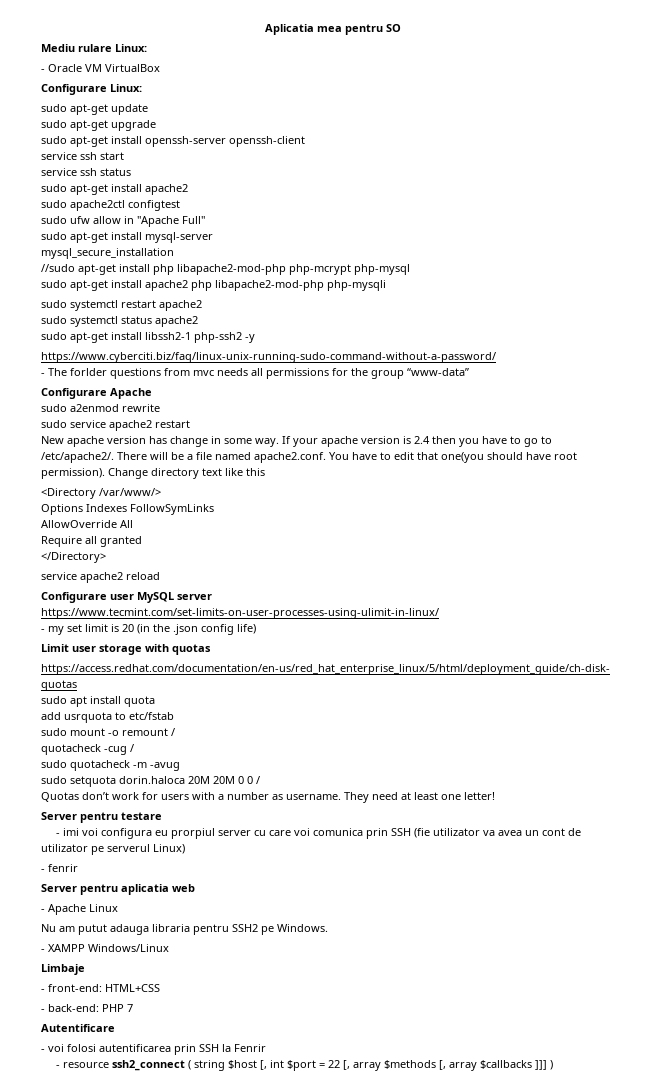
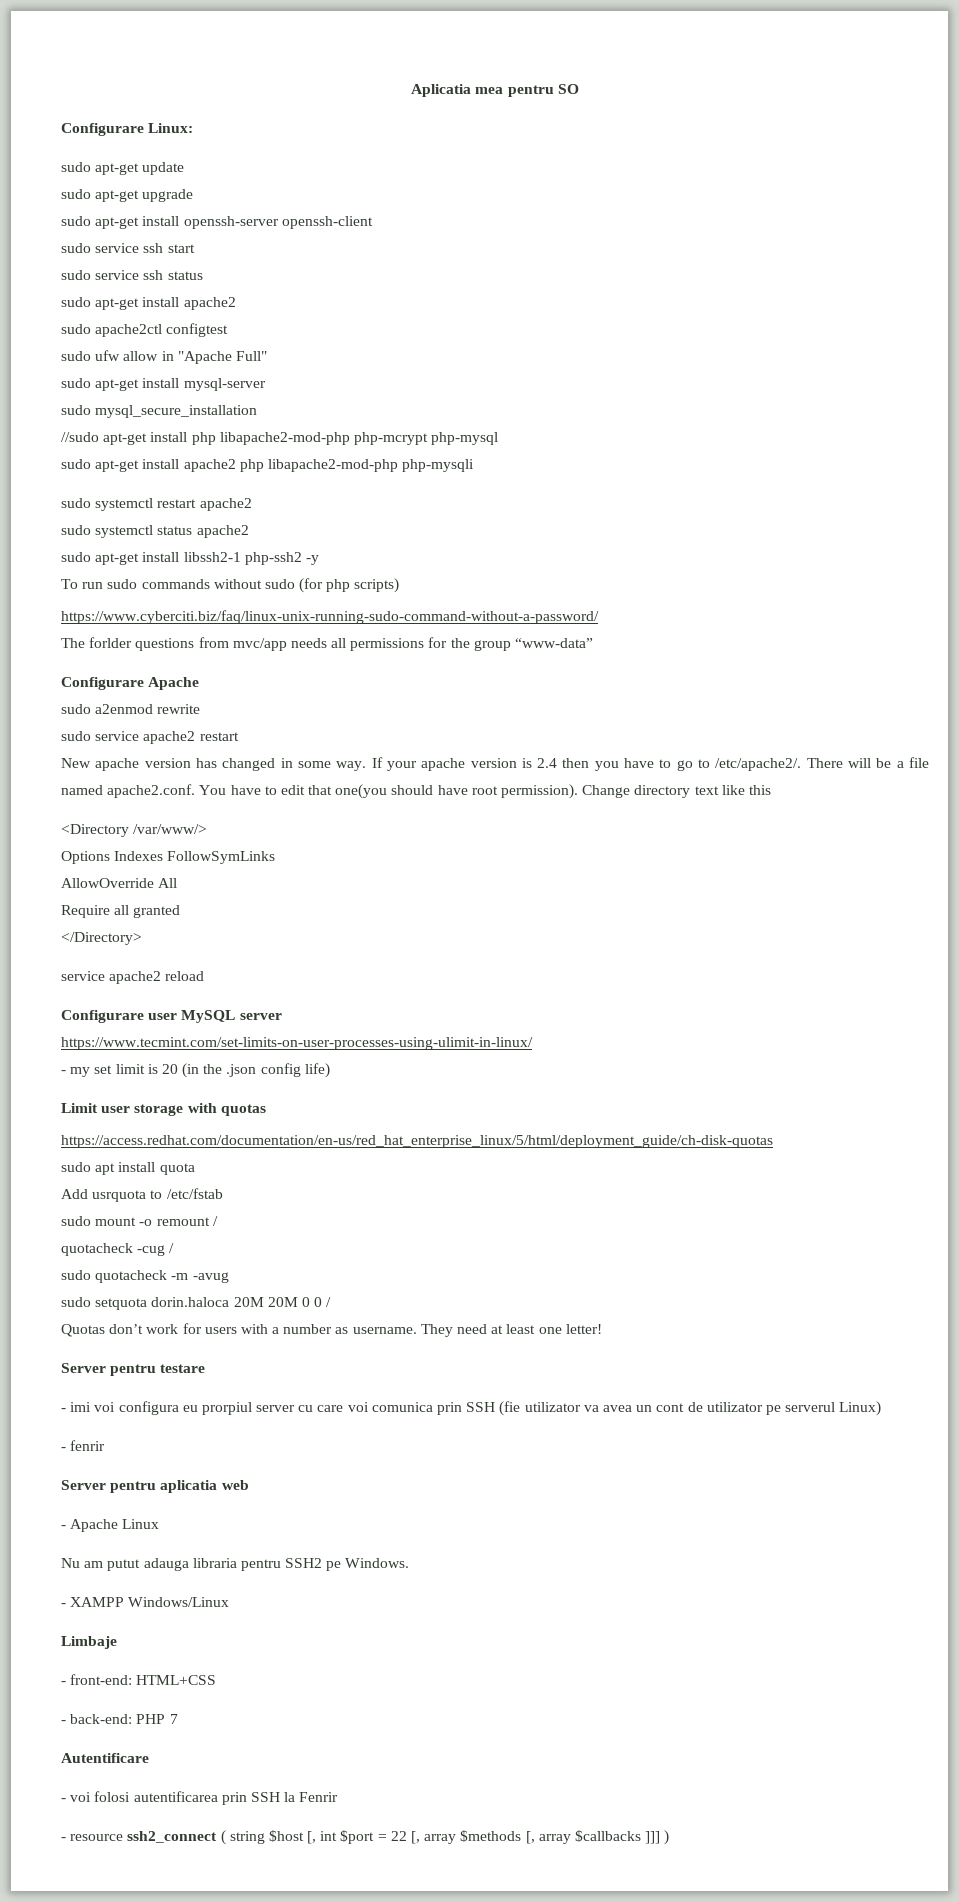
- Mediu rulare Linux:
- - Oracle VM VirtualBox
- service ssh start
+ sudo service ssh start
- service ssh status
+ sudo service ssh status
- mysql_secure_installation
+ sudo mysql_secure_installation
+ To run sudo commands without sudo (for php scripts)
- - The forlder questions from mvc needs all permissions for the group “www-data”
+ The forlder questions from mvc/app needs all permissions for the group “www-data”
- New apache version has change in some way.
+ New apache version has changed in some way.
- add usrquota to etc/fstab
+ Add usrquota to /etc/fstab

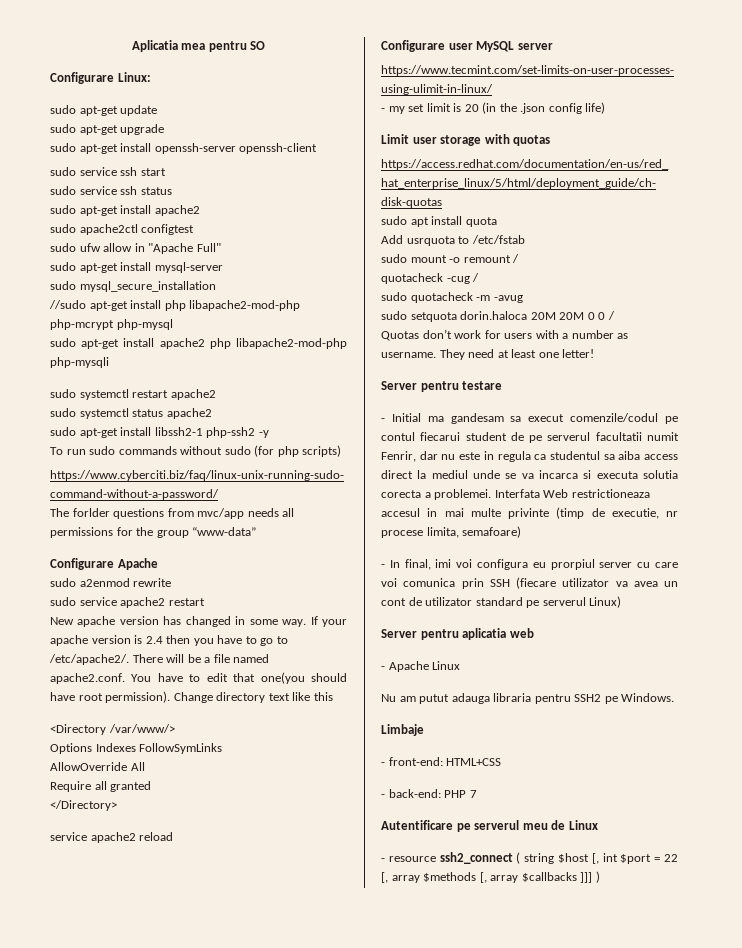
- - imi voi configura eu prorpiul server cu care voi comunica prin SSH (fie utilizator va avea un cont de utilizator pe serverul Linux)
+ - Initial ma gandesam sa execut comenzile/codul pe contul fiecarui student de pe serverul facultatii numit Fenrir, dar nu este in regula ca studentul sa aiba access direct la mediul unde se va incarca si executa solutia corecta a problemei. Interfata Web restrictioneaza accesul in mai multe privinte (timp de executie, nr procese limita, semafoare)
+ - In final, imi voi configura eu prorpiul server cu care voi comunica prin SSH (fiecare utilizator va avea un cont de utilizator standard pe serverul Linux)
- - fenrir
- - XAMPP Windows/Linux
- Autentificare
- - voi folosi autentificarea prin SSH la Fenrir
+ Autentificare pe serverul meu de Linux

